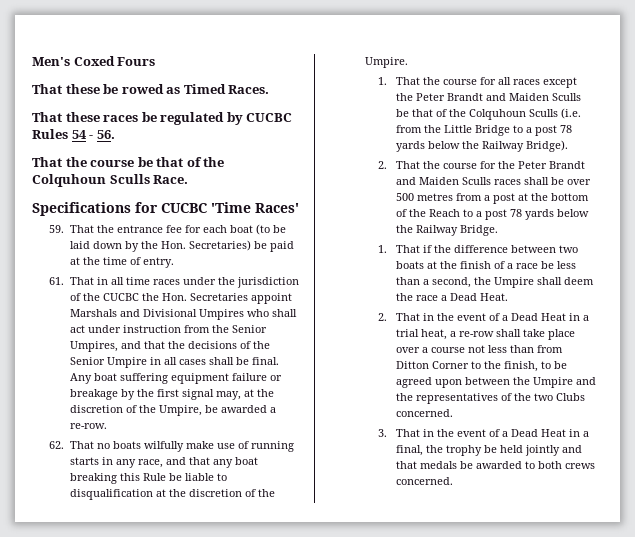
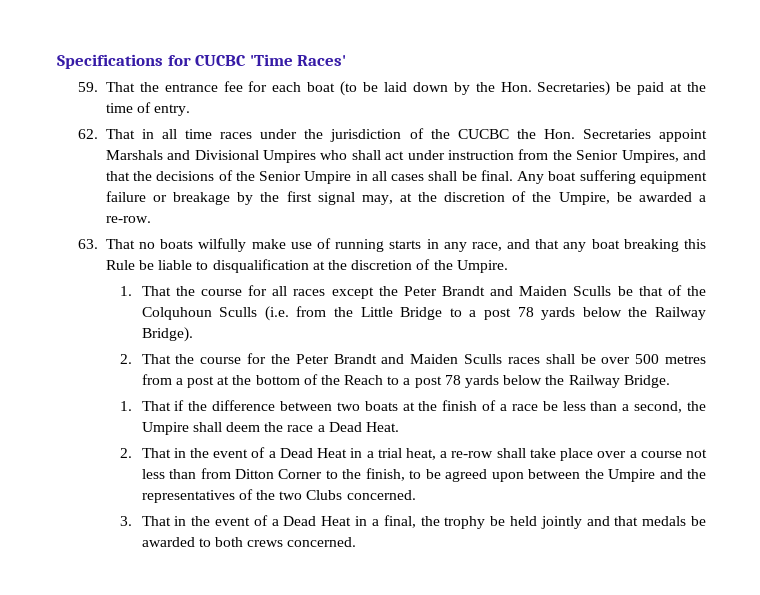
- Men's Coxed Fours
- That these be rowed as Timed Races.
- That these races be regulated by CUCBC Rules 54 - 56.
- That the course be that of the Colquhoun Sculls Race.
- 61. That in all time races under the jurisdiction of the CUCBC the Hon. Secretaries appoint Marshals and Divisional Umpires who shall act under instruction from the Senior Umpires, and that the decisions of the Senior Umpire in all cases shall be final.
+ 62. That in all time races under the jurisdiction of the CUCBC the Hon. Secretaries appoint Marshals and Divisional Umpires who shall act under instruction from the Senior Umpires, and that the decisions of the Senior Umpire in all cases shall be final.
- 62. That no boats wilfully make use of running starts in any race, and that any boat breaking this Rule be liable to disqualification at the discretion of the Umpire.
+ 63. That no boats wilfully make use of running starts in any race, and that any boat breaking this Rule be liable to disqualification at the discretion of the Umpire.

